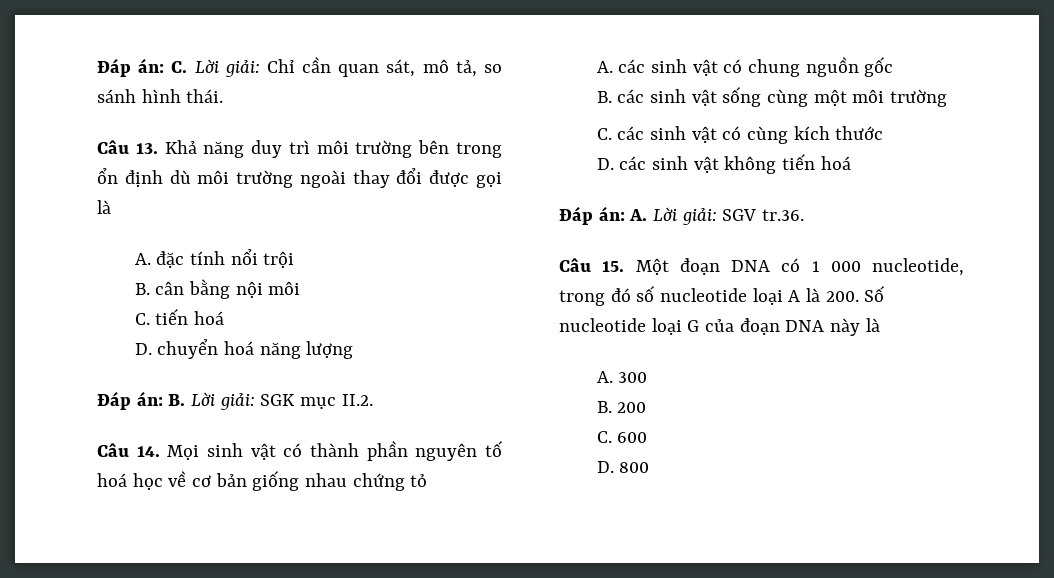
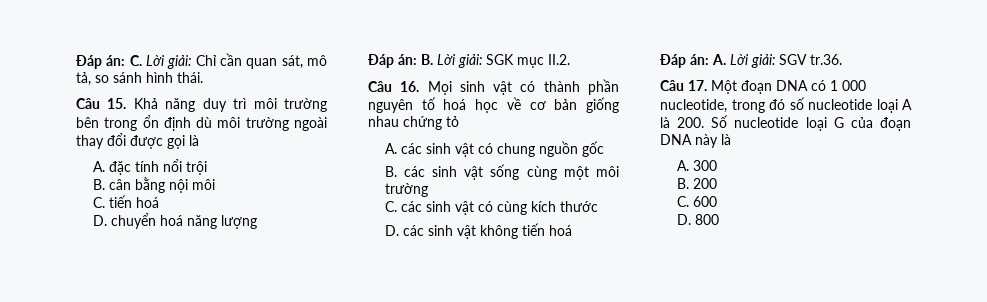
- Câu 13. Khả năng duy trì môi trường bên trong ổn định dù môi trường ngoài thay đổi được gọi là
+ Câu 15. Khả năng duy trì môi trường bên trong ổn định dù môi trường ngoài thay đổi được gọi là
- Câu 14. Mọi sinh vật có thành phần nguyên tố hoá học về cơ bản giống nhau chứng tỏ
+ Câu 16. Mọi sinh vật có thành phần nguyên tố hoá học về cơ bản giống nhau chứng tỏ
- Câu 15. Một đoạn DNA có 1 000 nucleotide, trong đó số nucleotide loại A là 200. Số nucleotide loại G của đoạn DNA này là
+ Câu 17. Một đoạn DNA có 1 000 nucleotide, trong đó số nucleotide loại A là 200. Số nucleotide loại G của đoạn DNA này là

